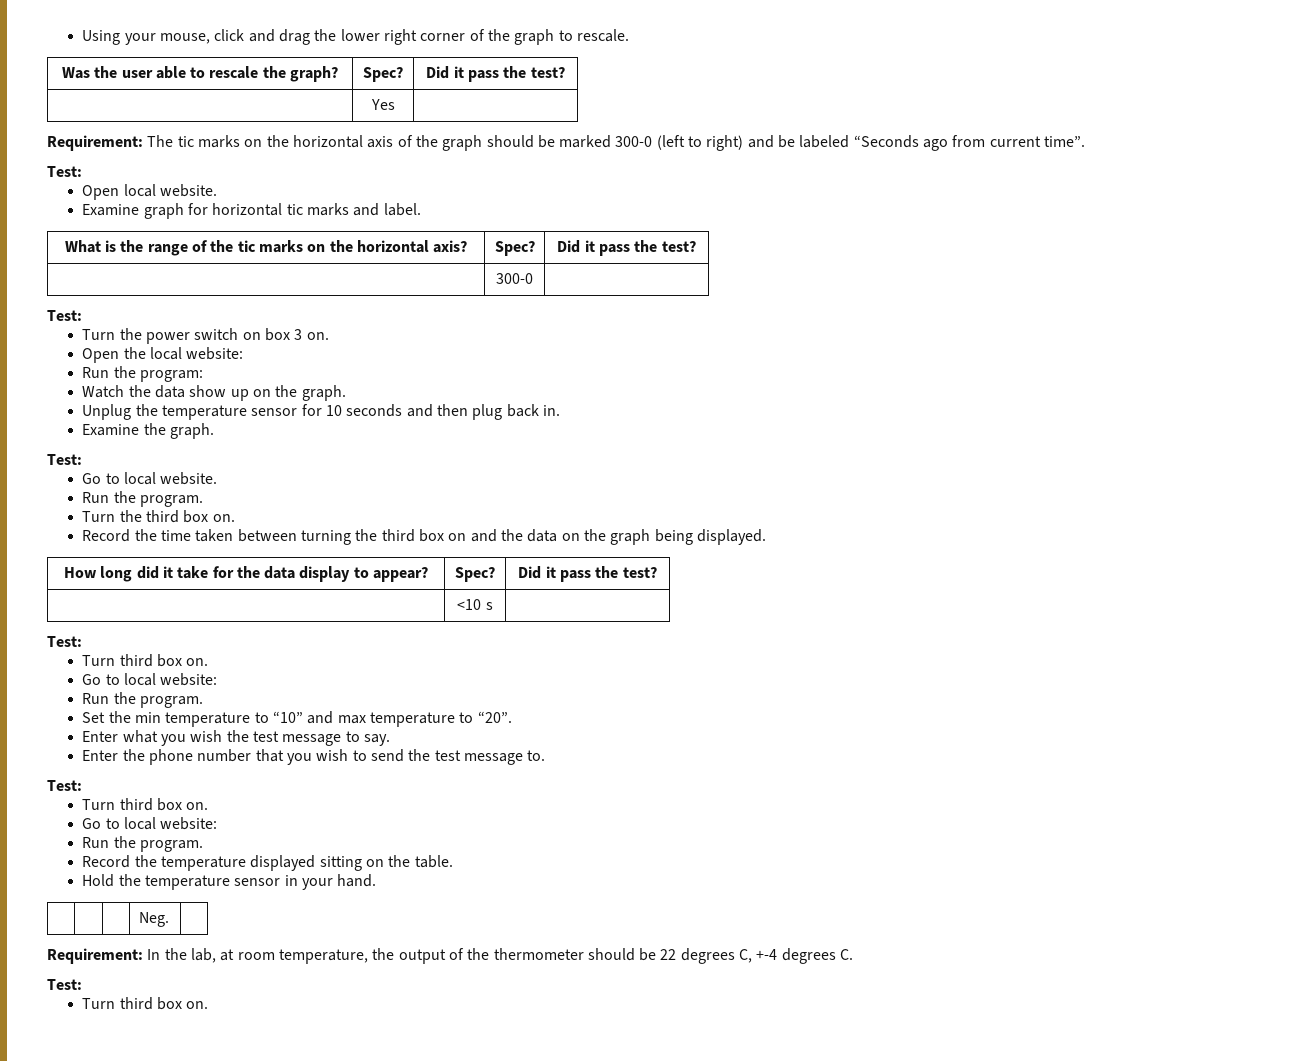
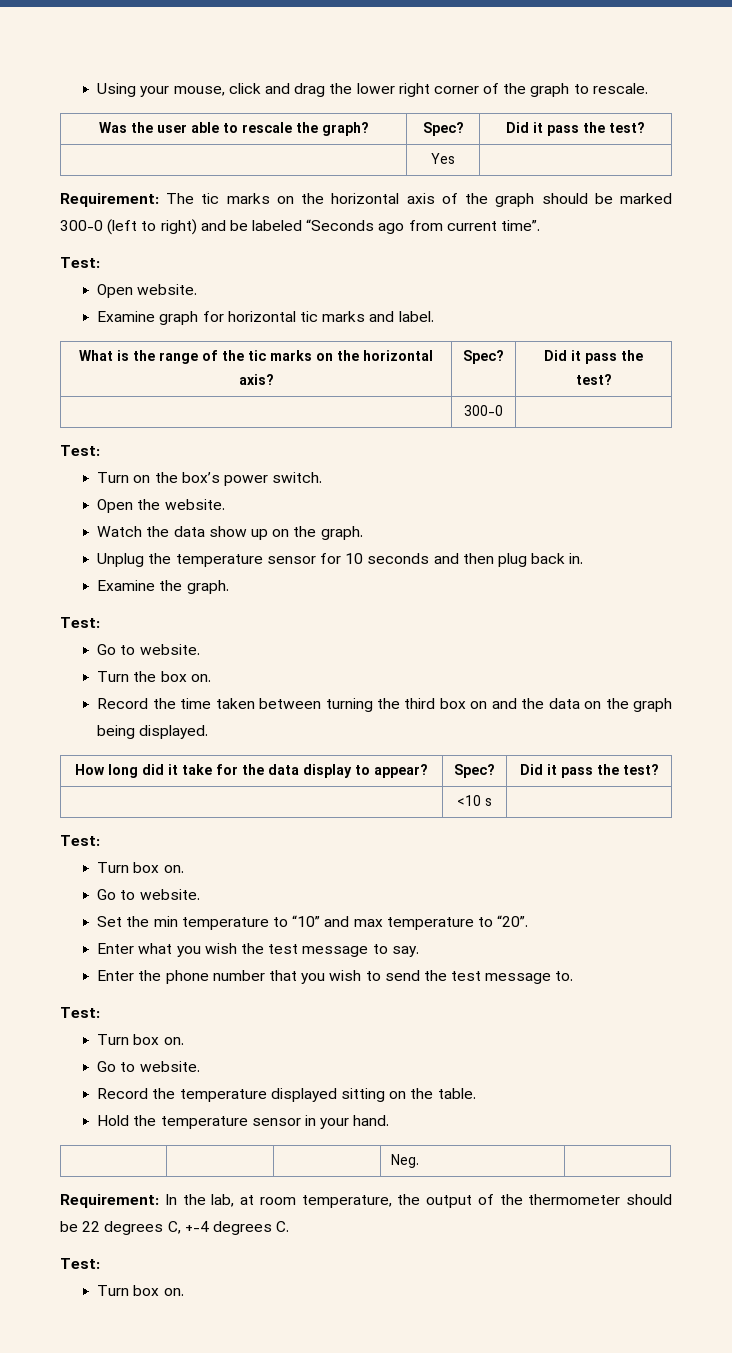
- Open local website.
+ Open website.
- Turn the power switch on box 3 on.
- Open the local website:
- Run the program:
+ Turn on the box’s power switch.
+ Open the website.
  Examine the graph.
  Test:
- Go to local website.
- Run the program.
- Turn the third box on.
+ Go to website.
+ Turn the box on.
  | <10 s |
  Test:
- Turn third box on.
- Go to local website:
- Run the program.
+ Turn box on.
+ Go to website.
  Enter the phone number that you wish to send the test message to.
  Test:
- Turn third box on.
- Go to local website:
- Run the program.
+ Turn box on.
+ Go to website.
  Requirement: In the lab, at room temperature, the output of the thermometer should be 22 degrees C, +-4 degrees C.
  Test:
- Turn third box on.
+ Turn box on.

